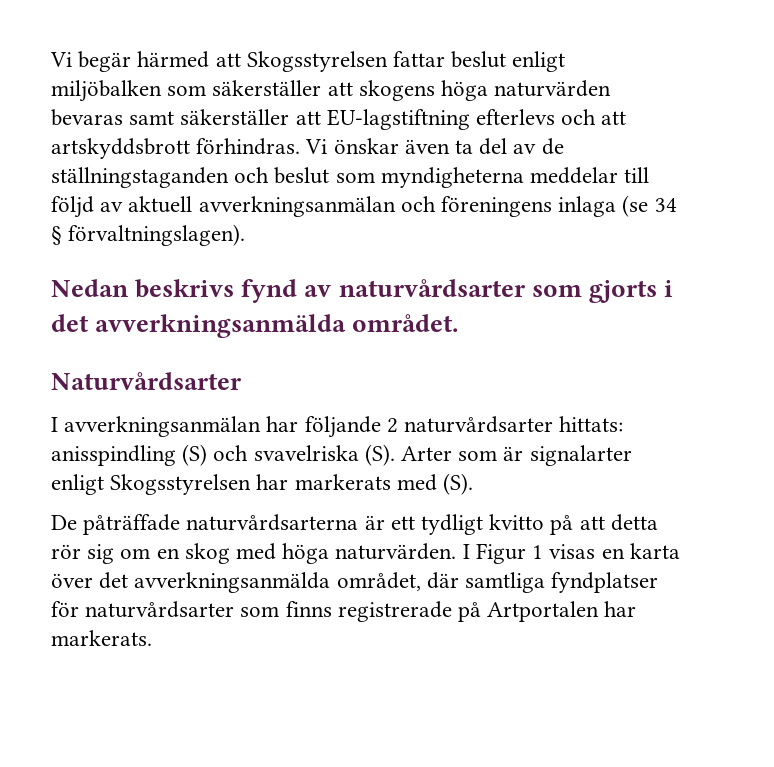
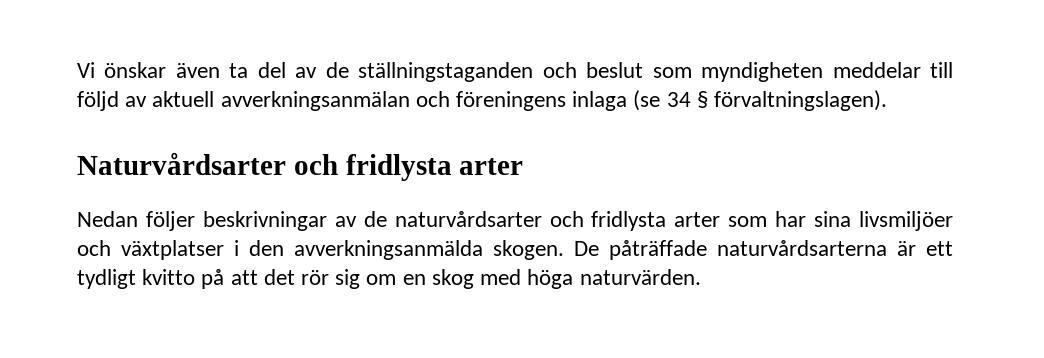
- Vi begär härmed att Skogsstyrelsen fattar beslut enligt miljöbalken som säkerställer att skogens höga naturvärden bevaras samt säkerställer att EU-lagstiftning efterlevs och att artskyddsbrott förhindras. Vi önskar även ta del av de ställningstaganden och beslut som myndigheterna meddelar till följd av aktuell avverkningsanmälan och föreningens inlaga (se 34 § förvaltningslagen).
+ Vi önskar även ta del av de ställningstaganden och beslut som myndigheten meddelar till följd av aktuell avverkningsanmälan och föreningens inlaga (se 34 § förvaltningslagen).
- Nedan beskrivs fynd av naturvårdsarter som gjorts i det avverkningsanmälda området.
- Naturvårdsarter
- I avverkningsanmälan har följande 2 naturvårdsarter hittats: anisspindling (S) och svavelriska (S). Arter som är signalarter enligt Skogsstyrelsen har markerats med (S).
- De påträffade naturvårdsarterna är ett tydligt kvitto på att detta rör sig om en skog med höga naturvärden. I Figur 1 visas en karta över det avverkningsanmälda området, där samtliga fyndplatser för naturvårdsarter som finns registrerade på Artportalen har markerats.
+ Naturvårdsarter och fridlysta arter
+ Nedan följer beskrivningar av de naturvårdsarter och fridlysta arter som har sina livsmiljöer och växtplatser i den avverkningsanmälda skogen. De påträffade naturvårdsarterna är ett tydligt kvitto på att det rör sig om en skog med höga naturvärden.

